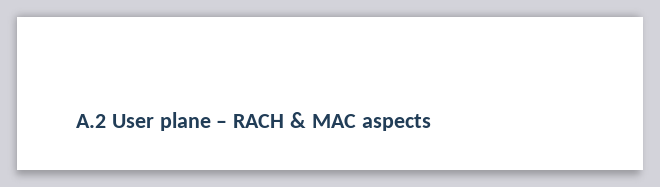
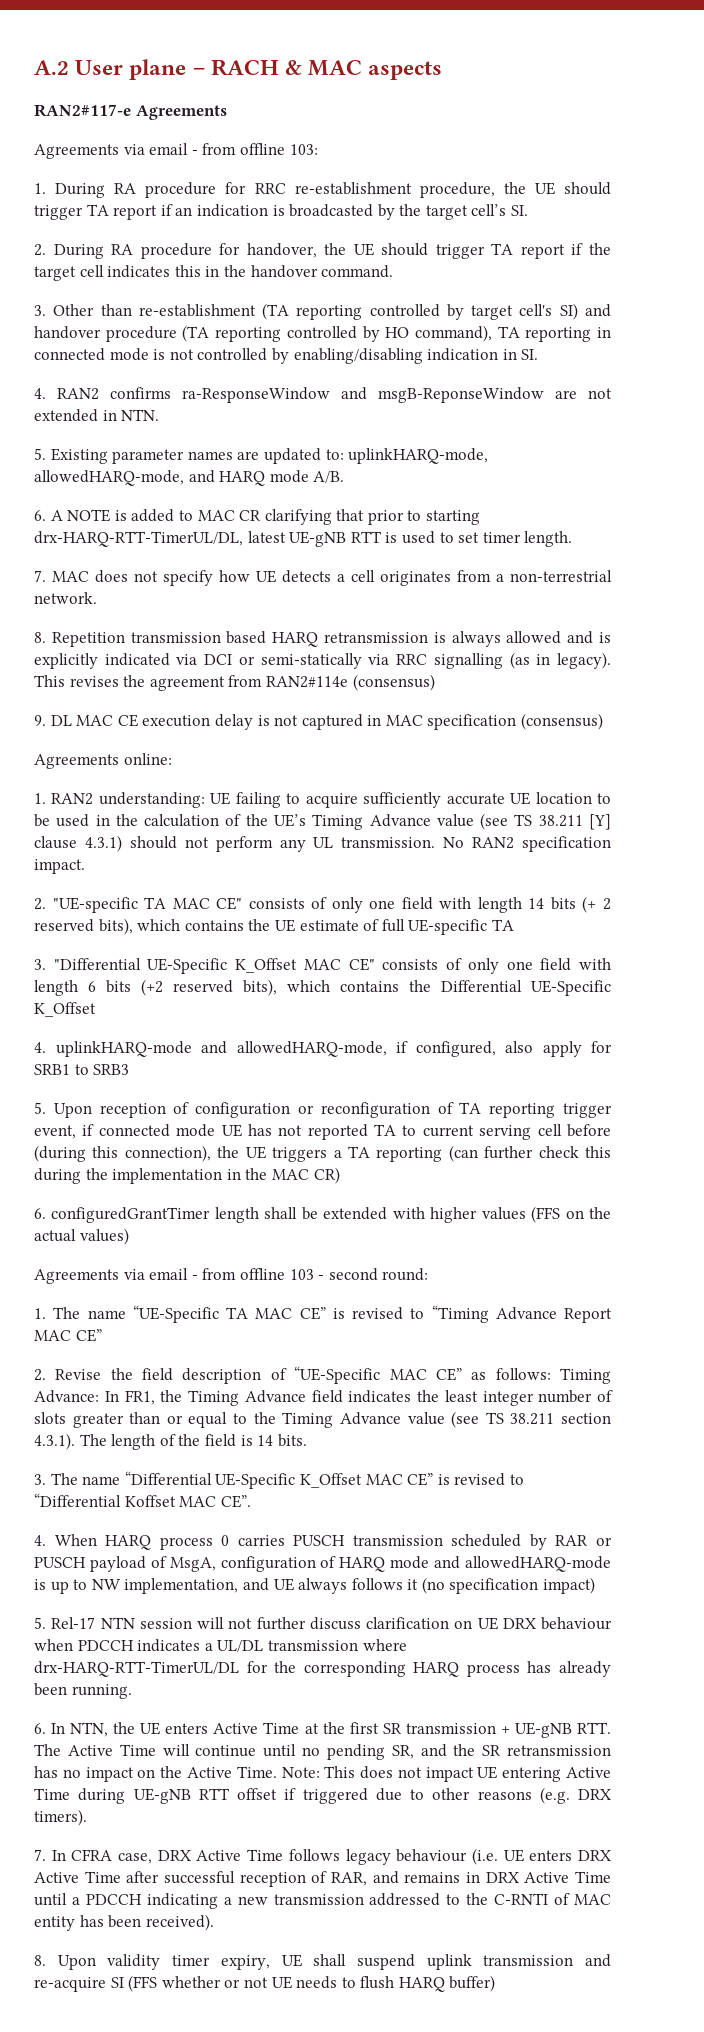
+ RAN2#117-e Agreements
+ Agreements via email - from offline 103:
+ 1. During RA procedure for RRC re-establishment procedure, the UE should trigger TA report if an indication is broadcasted by the target cell’s SI.
+ 2. During RA procedure for handover, the UE should trigger TA report if the target cell indicates this in the handover command.
+ 3. Other than re-establishment (TA reporting controlled by target cell's SI) and handover procedure (TA reporting controlled by HO command), TA reporting in connected mode is not controlled by enabling/disabling indication in SI.
+ 4. RAN2 confirms ra-ResponseWindow and msgB-ReponseWindow are not extended in NTN.
+ 5. Existing parameter names are updated to: uplinkHARQ-mode, allowedHARQ-mode, and HARQ mode A/B.
+ 6. A NOTE is added to MAC CR clarifying that prior to starting drx-HARQ-RTT-TimerUL/DL, latest UE-gNB RTT is used to set timer length.
+ 7. MAC does not specify how UE detects a cell originates from a non-terrestrial network.
+ 8. Repetition transmission based HARQ retransmission is always allowed and is explicitly indicated via DCI or semi-statically via RRC signalling (as in legacy). This revises the agreement from RAN2#114e (consensus)
+ 9. DL MAC CE execution delay is not captured in MAC specification (consensus)
+ Agreements online:
+ 1. RAN2 understanding: UE failing to acquire sufficiently accurate UE location to be used in the calculation of the UE’s Timing Advance value (see TS 38.211 [Y] clause 4.3.1) should not perform any UL transmission. No RAN2 specification impact.
+ 2. "UE-specific TA MAC CE" consists of only one field with length 14 bits (+ 2 reserved bits), which contains the UE estimate of full UE-specific TA
+ 3. "Differential UE-Specific K_Offset MAC CE" consists of only one field with length 6 bits (+2 reserved bits), which contains the Differential UE-Specific K_Offset
+ 4. uplinkHARQ-mode and allowedHARQ-mode, if configured, also apply for SRB1 to SRB3
+ 5. Upon reception of configuration or reconfiguration of TA reporting trigger event, if connected mode UE has not reported TA to current serving cell before (during this connection), the UE triggers a TA reporting (can further check this during the implementation in the MAC CR)
+ 6. configuredGrantTimer length shall be extended with higher values (FFS on the actual values)
+ Agreements via email - from offline 103 - second round:
+ 1. The name “UE-Specific TA MAC CE” is revised to “Timing Advance Report MAC CE”
+ 2. Revise the field description of “UE-Specific MAC CE” as follows: Timing Advance: In FR1, the Timing Advance field indicates the least integer number of slots greater than or equal to the Timing Advance value (see TS 38.211 section 4.3.1). The length of the field is 14 bits.
+ 3. The name “Differential UE-Specific K_Offset MAC CE” is revised to “Differential Koffset MAC CE”.
+ 4. When HARQ process 0 carries PUSCH transmission scheduled by RAR or PUSCH payload of MsgA, configuration of HARQ mode and allowedHARQ-mode is up to NW implementation, and UE always follows it (no specification impact)
+ 5. Rel-17 NTN session will not further discuss clarification on UE DRX behaviour when PDCCH indicates a UL/DL transmission where drx-HARQ-RTT-TimerUL/DL for the corresponding HARQ process has already been running.
+ 6. In NTN, the UE enters Active Time at the first SR transmission + UE-gNB RTT. The Active Time will continue until no pending SR, and the SR retransmission has no impact on the Active Time. Note: This does not impact UE entering Active Time during UE-gNB RTT offset if triggered due to other reasons (e.g. DRX timers).
+ 7. In CFRA case, DRX Active Time follows legacy behaviour (i.e. UE enters DRX Active Time after successful reception of RAR, and remains in DRX Active Time until a PDCCH indicating a new transmission addressed to the C-RNTI of MAC entity has been received).
+ 8. Upon validity timer expiry, UE shall suspend uplink transmission and re-acquire SI (FFS whether or not UE needs to flush HARQ buffer)

